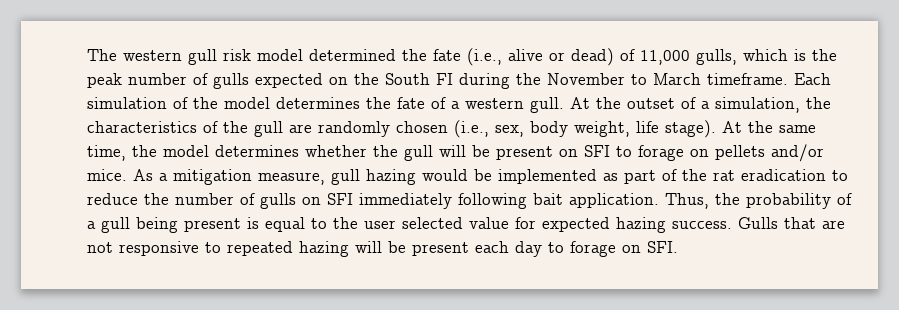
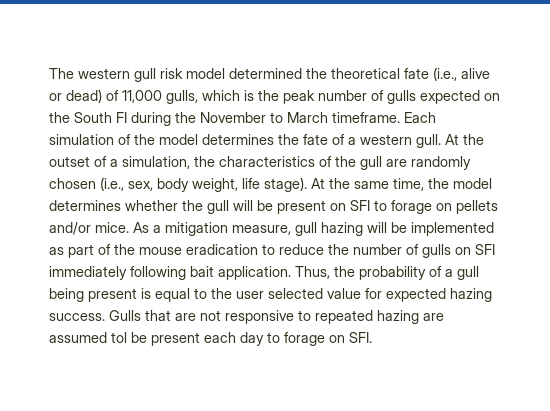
- The western gull risk model determined the fate (i.e., alive or dead) of 11,000 gulls, which is the peak number of gulls expected on the South FI during the November to March timeframe.
+ The western gull risk model determined the theoretical fate (i.e., alive or dead) of 11,000 gulls, which is the peak number of gulls expected on the South FI during the November to March timeframe.
- As a mitigation measure, gull hazing would be implemented as part of the rat eradication to reduce the number of gulls on SFI immediately following bait application.
+ As a mitigation measure, gull hazing will be implemented as part of the mouse eradication to reduce the number of gulls on SFI immediately following bait application.
- Gulls that are not responsive to repeated hazing will be present each day to forage on SFI.
+ Gulls that are not responsive to repeated hazing are assumed tol be present each day to forage on SFI.

